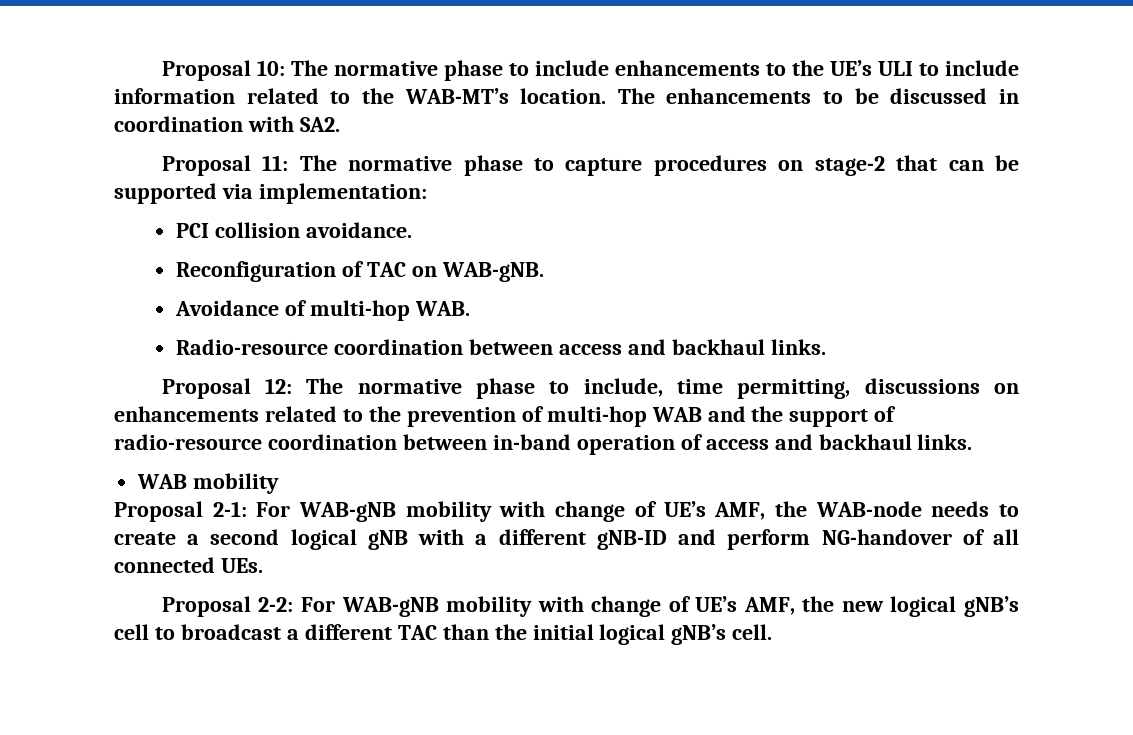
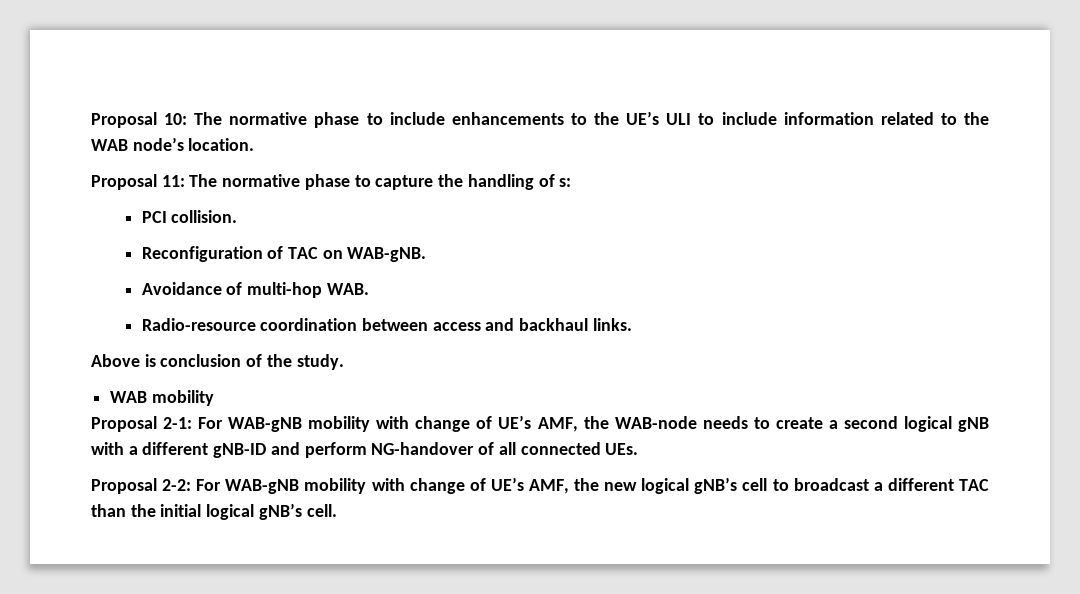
- Proposal 10: The normative phase to include enhancements to the UE’s ULI to include information related to the WAB-MT’s location. The enhancements to be discussed in coordination with SA2.
+ Proposal 10: The normative phase to include enhancements to the UE’s ULI to include information related to the WAB node’s location.
- Proposal 11: The normative phase to capture procedures on stage-2 that can be supported via implementation:
+ Proposal 11: The normative phase to capture the handling of s:
- PCI collision avoidance.
+ PCI collision.
- Proposal 12: The normative phase to include, time permitting, discussions on enhancements related to the prevention of multi-hop WAB and the support of radio-resource coordination between in-band operation of access and backhaul links.
+ Above is conclusion of the study.

